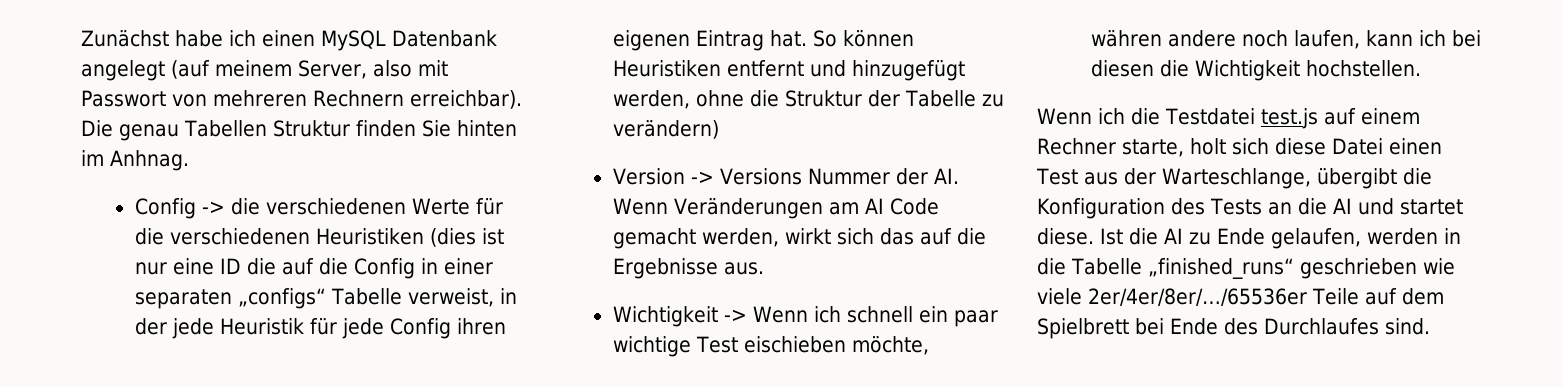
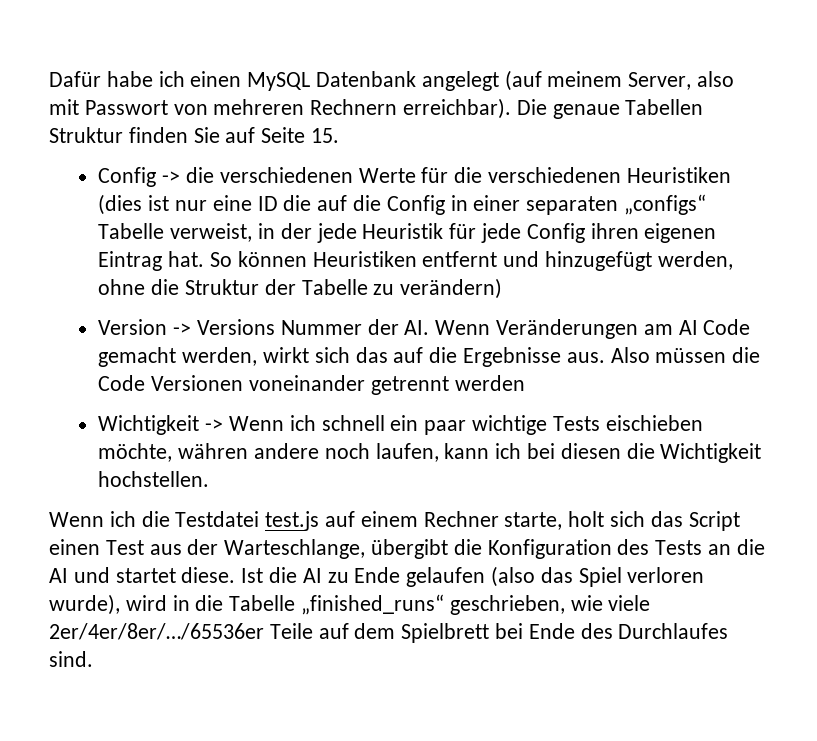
- Zunächst habe ich einen MySQL Datenbank angelegt (auf meinem Server, also mit Passwort von mehreren Rechnern erreichbar).
+ Dafür habe ich einen MySQL Datenbank angelegt (auf meinem Server, also mit Passwort von mehreren Rechnern erreichbar).
- Die genau Tabellen Struktur finden Sie hinten im Anhnag.
+ Die genaue Tabellen Struktur finden Sie auf Seite 15.
+ Also müssen die Code Versionen voneinander getrennt werden
- Wichtigkeit -> Wenn ich schnell ein paar wichtige Test eischieben möchte, währen andere noch laufen, kann ich bei diesen die Wichtigkeit hochstellen.
+ Wichtigkeit -> Wenn ich schnell ein paar wichtige Tests eischieben möchte, währen andere noch laufen, kann ich bei diesen die Wichtigkeit hochstellen.
- Wenn ich die Testdatei test.js auf einem Rechner starte, holt sich diese Datei einen Test aus der Warteschlange, übergibt die Konfiguration des Tests an die AI und startet diese.
+ Wenn ich die Testdatei test.js auf einem Rechner starte, holt sich das Script einen Test aus der Warteschlange, übergibt die Konfiguration des Tests an die AI und startet diese.
- Ist die AI zu Ende gelaufen, werden in die Tabelle „finished_runs“ geschrieben wie viele 2er/4er/8er/…/65536er Teile auf dem Spielbrett bei Ende des Durchlaufes sind.
+ Ist die AI zu Ende gelaufen (also das Spiel verloren wurde), wird in die Tabelle „finished_runs“ geschrieben, wie viele 2er/4er/8er/…/65536er Teile auf dem Spielbrett bei Ende des Durchlaufes sind.

